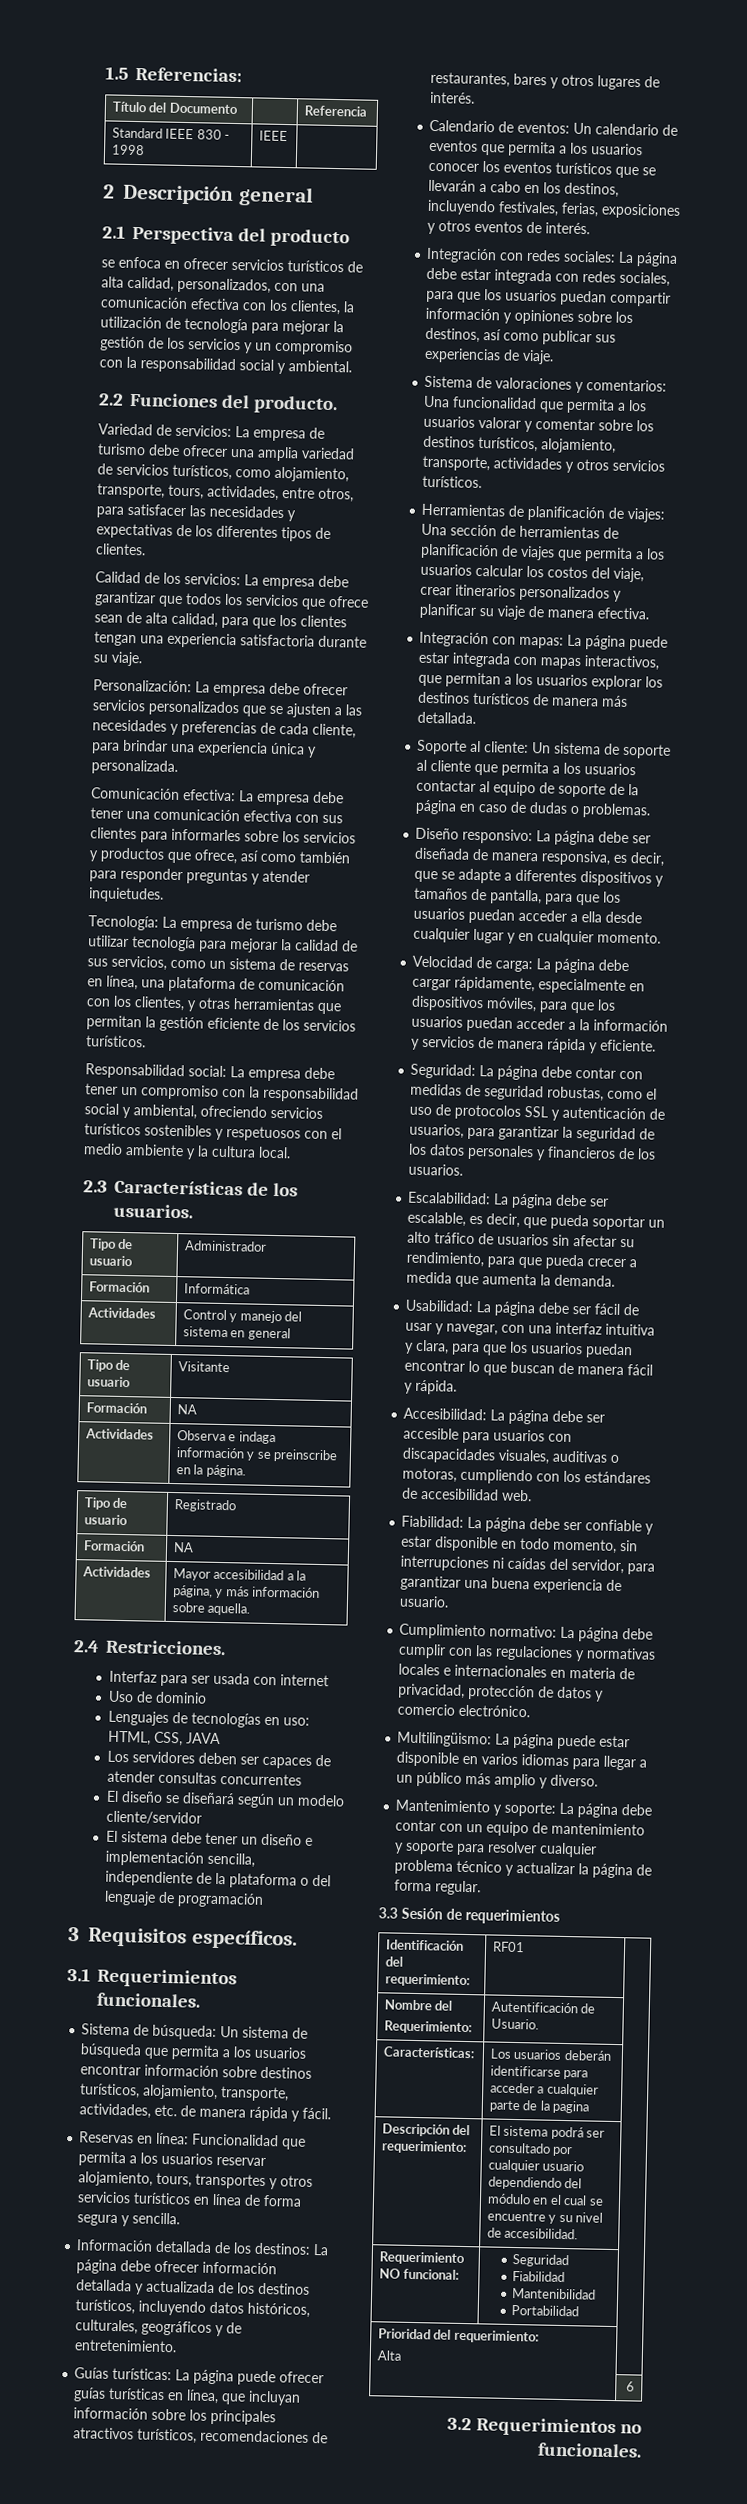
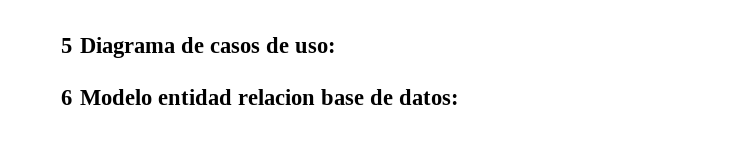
- 1.5 Referencias:
- Título del Documento | | Referencia
- Standard IEEE 830 - 1998 | IEEE |
- 2 Descripción general
- 2.1 Perspectiva del producto
- se enfoca en ofrecer servicios turísticos de alta calidad, personalizados, con una comunicación efectiva con los clientes, la utilización de tecnología para mejorar la gestión de los servicios y un compromiso con la responsabilidad social y ambiental.
- 2.2 Funciones del producto.
- Variedad de servicios: La empresa de turismo debe ofrecer una amplia variedad de servicios turísticos, como alojamiento, transporte, tours, actividades, entre otros, para satisfacer las necesidades y expectativas de los diferentes tipos de clientes.
- Calidad de los servicios: La empresa debe garantizar que todos los servicios que ofrece sean de alta calidad, para que los clientes tengan una experiencia satisfactoria durante su viaje.
- Personalización: La empresa debe ofrecer servicios personalizados que se ajusten a las necesidades y preferencias de cada cliente, para brindar una experiencia única y personalizada.
- Comunicación efectiva: La empresa debe tener una comunicación efectiva con sus clientes para informarles sobre los servicios y productos que ofrece, así como también para responder preguntas y atender inquietudes.
- Tecnología: La empresa de turismo debe utilizar tecnología para mejorar la calidad de sus servicios, como un sistema de reservas en línea, una plataforma de comunicación con los clientes, y otras herramientas que permitan la gestión eficiente de los servicios turísticos.
- Responsabilidad social: La empresa debe tener un compromiso con la responsabilidad social y ambiental, ofreciendo servicios turísticos sostenibles y respetuosos con el medio ambiente y la cultura local.
- 2.3 Características de los usuarios.
- Tipo de usuario | Administrador
- Formación | Informática
- Actividades | Control y manejo del sistema en general
- Tipo de usuario | Visitante
- Formación | NA
- Actividades | Observa e indaga información y se preinscribe en la página.
- Tipo de usuario | Registrado
- Formación | NA
- Actividades | Mayor accesibilidad a la página, y más información sobre aquella.
- 2.4 Restricciones.
- Interfaz para ser usada con internet
- Uso de dominio
- Lenguajes de tecnologías en uso: HTML, CSS, JAVA
- Los servidores deben ser capaces de atender consultas concurrentes
- El diseño se diseñará según un modelo cliente/servidor
- El sistema debe tener un diseño e implementación sencilla, independiente de la plataforma o del lenguaje de programación
- 3 Requisitos específicos.
- 3.1 Requerimientos funcionales.
- Sistema de búsqueda: Un sistema de búsqueda que permita a los usuarios encontrar información sobre destinos turísticos, alojamiento, transporte, actividades, etc. de manera rápida y fácil.
- Reservas en línea: Funcionalidad que permita a los usuarios reservar alojamiento, tours, transportes y otros servicios turísticos en línea de forma segura y sencilla.
- Información detallada de los destinos: La página debe ofrecer información detallada y actualizada de los destinos turísticos, incluyendo datos históricos, culturales, geográficos y de entretenimiento.
- Guías turísticas: La página puede ofrecer guías turísticas en línea, que incluyan información sobre los principales atractivos turísticos, recomendaciones de restaurantes, bares y otros lugares de interés.
- Calendario de eventos: Un calendario de eventos que permita a los usuarios conocer los eventos turísticos que se llevarán a cabo en los destinos, incluyendo festivales, ferias, exposiciones y otros eventos de interés.
- Integración con redes sociales: La página debe estar integrada con redes sociales, para que los usuarios puedan compartir información y opiniones sobre los destinos, así como publicar sus experiencias de viaje.
- Sistema de valoraciones y comentarios: Una funcionalidad que permita a los usuarios valorar y comentar sobre los destinos turísticos, alojamiento, transporte, actividades y otros servicios turísticos.
- Herramientas de planificación de viajes: Una sección de herramientas de planificación de viajes que permita a los usuarios calcular los costos del viaje, crear itinerarios personalizados y planificar su viaje de manera efectiva.
- Integración con mapas: La página puede estar integrada con mapas interactivos, que permitan a los usuarios explorar los destinos turísticos de manera más detallada.
- Soporte al cliente: Un sistema de soporte al cliente que permita a los usuarios contactar al equipo de soporte de la página en caso de dudas o problemas.
- Diseño responsivo: La página debe ser diseñada de manera responsiva, es decir, que se adapte a diferentes dispositivos y tamaños de pantalla, para que los usuarios puedan acceder a ella desde cualquier lugar y en cualquier momento.
- Velocidad de carga: La página debe cargar rápidamente, especialmente en dispositivos móviles, para que los usuarios puedan acceder a la información y servicios de manera rápida y eficiente.
- Seguridad: La página debe contar con medidas de seguridad robustas, como el uso de protocolos SSL y autenticación de usuarios, para garantizar la seguridad de los datos personales y financieros de los usuarios.
- Escalabilidad: La página debe ser escalable, es decir, que pueda soportar un alto tráfico de usuarios sin afectar su rendimiento, para que pueda crecer a medida que aumenta la demanda.
- Usabilidad: La página debe ser fácil de usar y navegar, con una interfaz intuitiva y clara, para que los usuarios puedan encontrar lo que buscan de manera fácil y rápida.
- Accesibilidad: La página debe ser accesible para usuarios con discapacidades visuales, auditivas o motoras, cumpliendo con los estándares de accesibilidad web.
- Fiabilidad: La página debe ser confiable y estar disponible en todo momento, sin interrupciones ni caídas del servidor, para garantizar una buena experiencia de usuario.
- Cumplimiento normativo: La página debe cumplir con las regulaciones y normativas locales e internacionales en materia de privacidad, protección de datos y comercio electrónico.
- Multilingüismo: La página puede estar disponible en varios idiomas para llegar a un público más amplio y diverso.
- Mantenimiento y soporte: La página debe contar con un equipo de mantenimiento y soporte para resolver cualquier problema técnico y actualizar la página de forma regular.
- 3.3 Sesión de requerimientos
- Identificación del requerimiento: | RF01 |
- Nombre del
- Requerimiento: | Autentificación de Usuario. |
- Características: | Los usuarios deberán identificarse para acceder a cualquier parte de la pagina |
- Descripción del requerimiento: | El sistema podrá ser consultado por cualquier usuario dependiendo del módulo en el cual se encuentre y su nivel de accesibilidad. |
- Requerimiento NO funcional: | Seguridad
- Fiabilidad
- Mantenibilidad
- Portabilidad |
- Prioridad del requerimiento:
- Alta |
- | 6
- 3.2 Requerimientos no funcionales.
+ 5 Diagrama de casos de uso:
+ 6 Modelo entidad relacion base de datos:

